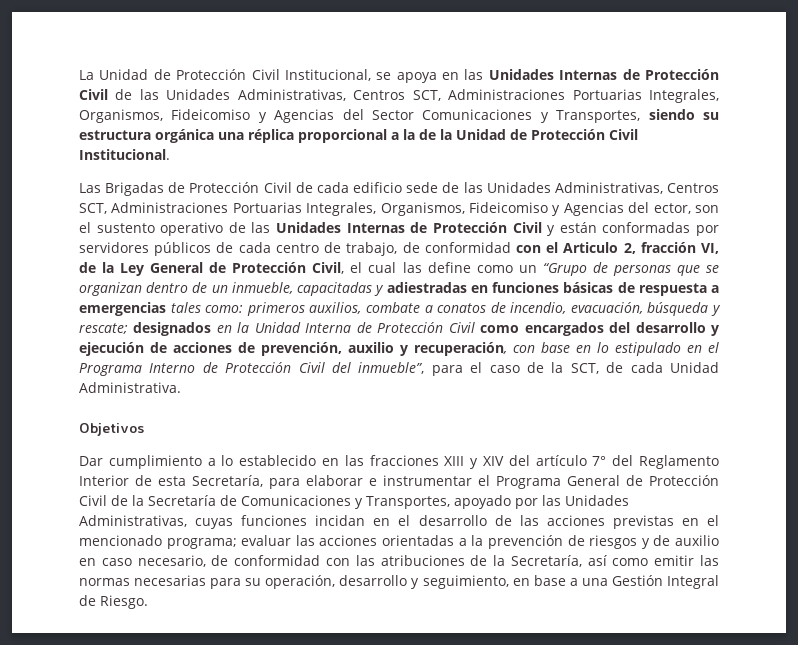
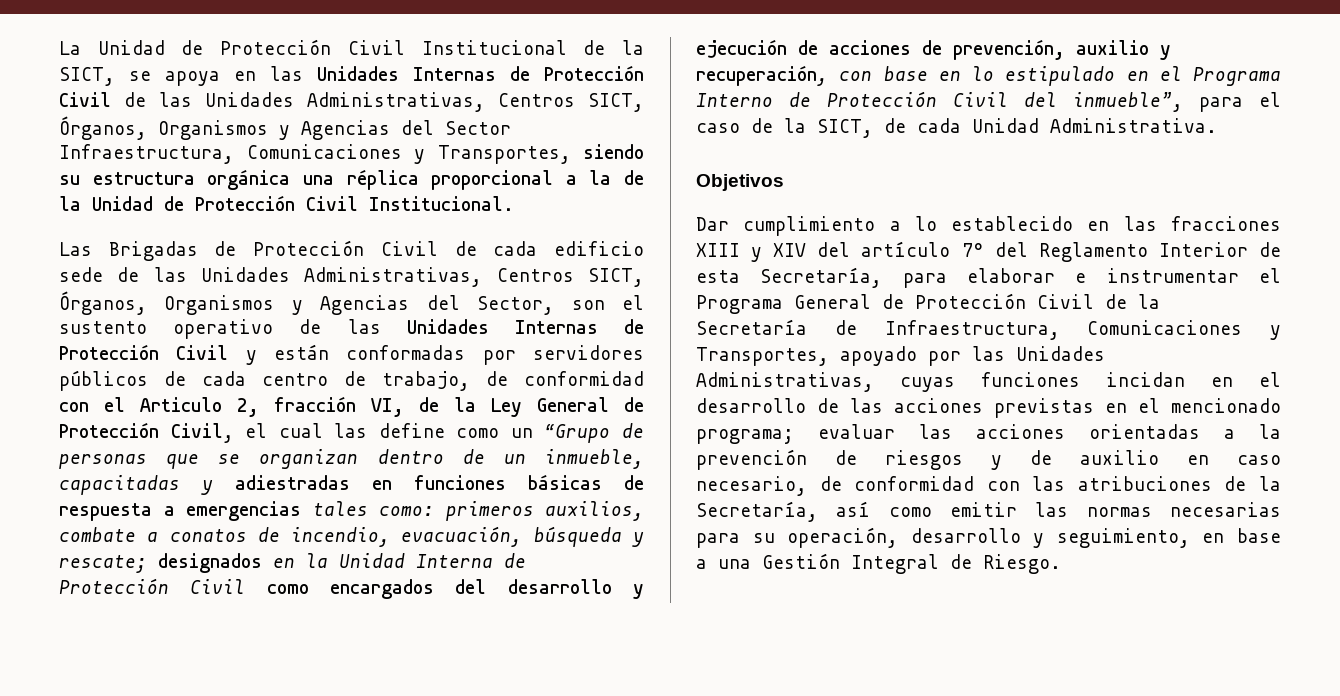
- La Unidad de Protección Civil Institucional, se apoya en las Unidades Internas de Protección Civil de las Unidades Administrativas, Centros SCT, Administraciones Portuarias Integrales, Organismos, Fideicomiso y Agencias del Sector Comunicaciones y Transportes, siendo su estructura orgánica una réplica proporcional a la de la Unidad de Protección Civil Institucional.
+ La Unidad de Protección Civil Institucional de la SICT, se apoya en las Unidades Internas de Protección Civil de las Unidades Administrativas, Centros SICT, Órganos, Organismos y Agencias del Sector Infraestructura, Comunicaciones y Transportes, siendo su estructura orgánica una réplica proporcional a la de la Unidad de Protección Civil Institucional.
- Las Brigadas de Protección Civil de cada edificio sede de las Unidades Administrativas, Centros SCT, Administraciones Portuarias Integrales, Organismos, Fideicomiso y Agencias del ector, son el sustento operativo de las Unidades Internas de Protección Civil y están conformadas por servidores públicos de cada centro de trabajo, de conformidad con el Articulo 2, fracción VI, de la Ley General de Protección Civil, el cual las define como un “Grupo de personas que se organizan dentro de un inmueble, capacitadas y adiestradas en funciones básicas de respuesta a emergencias tales como:
+ Las Brigadas de Protección Civil de cada edificio sede de las Unidades Administrativas, Centros SICT, Órganos, Organismos y Agencias del Sector, son el sustento operativo de las Unidades Internas de Protección Civil y están conformadas por servidores públicos de cada centro de trabajo, de conformidad con el Articulo 2, fracción VI, de la Ley General de Protección Civil, el cual las define como un “Grupo de personas que se organizan dentro de un inmueble, capacitadas y adiestradas en funciones básicas de respuesta a emergencias tales como:
- designados en la Unidad Interna de Protección Civil como encargados del desarrollo y ejecución de acciones de prevención, auxilio y recuperación, con base en lo estipulado en el Programa Interno de Protección Civil del inmueble”, para el caso de la SCT, de cada Unidad Administrativa.
+ designados en la Unidad Interna de Protección Civil como encargados del desarrollo y ejecución de acciones de prevención, auxilio y recuperación, con base en lo estipulado en el Programa Interno de Protección Civil del inmueble”, para el caso de la SICT, de cada Unidad Administrativa.
- Dar cumplimiento a lo establecido en las fracciones XIII y XIV del artículo 7° del Reglamento Interior de esta Secretaría, para elaborar e instrumentar el Programa General de Protección Civil de la Secretaría de Comunicaciones y Transportes, apoyado por las Unidades Administrativas, cuyas funciones incidan en el desarrollo de las acciones previstas en el mencionado programa;
+ Dar cumplimiento a lo establecido en las fracciones XIII y XIV del artículo 7° del Reglamento Interior de esta Secretaría, para elaborar e instrumentar el Programa General de Protección Civil de la Secretaría de Infraestructura, Comunicaciones y Transportes, apoyado por las Unidades Administrativas, cuyas funciones incidan en el desarrollo de las acciones previstas en el mencionado programa;

